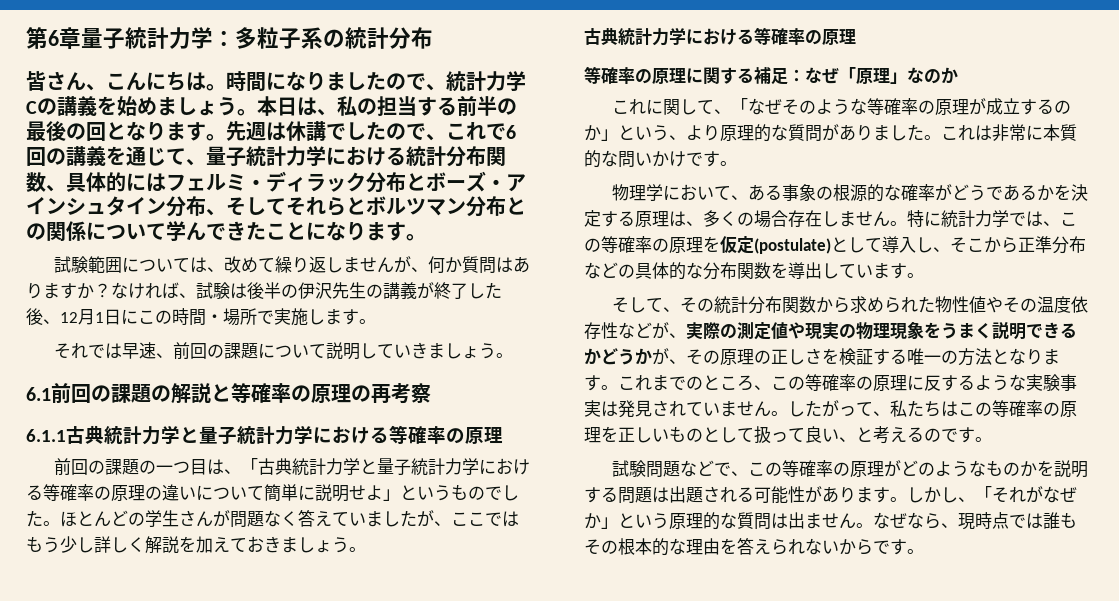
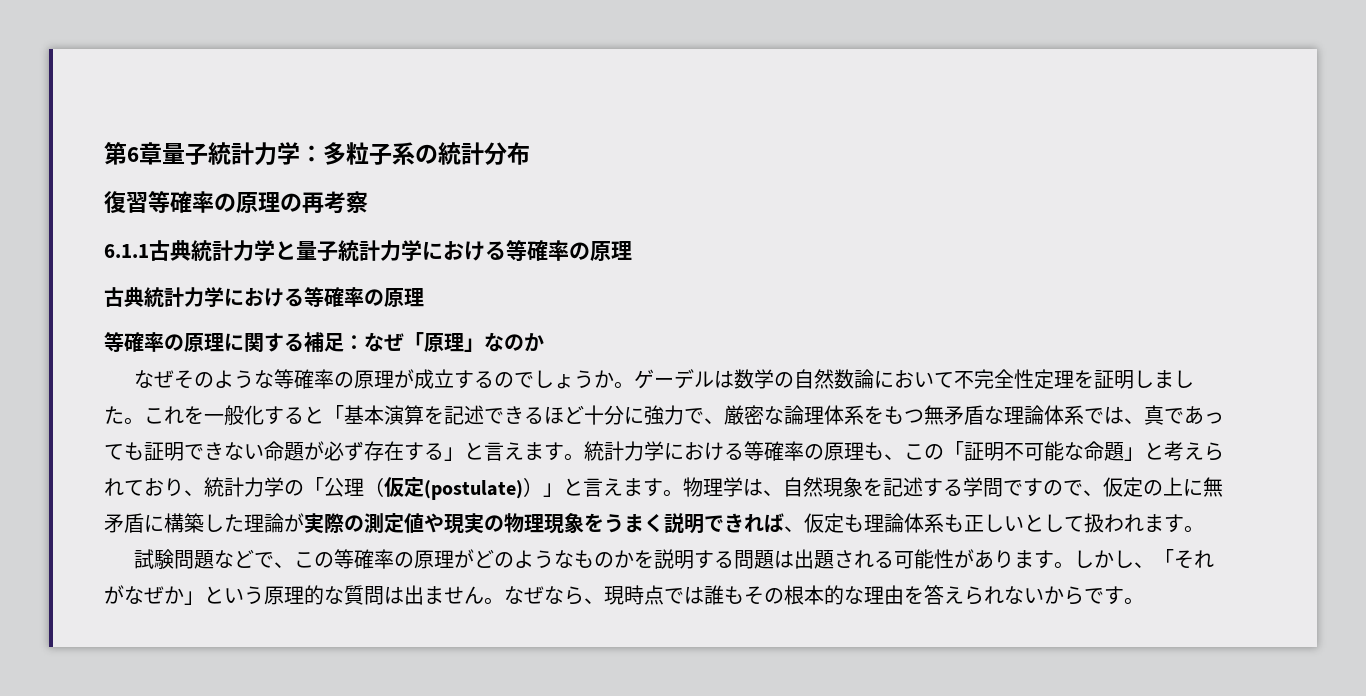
- 皆さん、こんにちは。時間になりましたので、統計力学Cの講義を始めましょう。本日は、私の担当する前半の最後の回となります。先週は休講でしたので、これで6回の講義を通じて、量子統計力学における統計分布関数、具体的にはフェルミ・ディラック分布とボーズ・アインシュタイン分布、そしてそれらとボルツマン分布との関係について学んできたことになります。
- 試験範囲については、改めて繰り返しませんが、何か質問はありますか？なければ、試験は後半の伊沢先生の講義が終了した後、12月1日にこの時間・場所で実施します。
- それでは早速、前回の課題について説明していきましょう。
- 6.1前回の課題の解説と等確率の原理の再考察
+ 復習等確率の原理の再考察
- 前回の課題の一つ目は、「古典統計力学と量子統計力学における等確率の原理の違いについて簡単に説明せよ」というものでした。ほとんどの学生さんが問題なく答えていましたが、ここではもう少し詳しく解説を加えておきましょう。
- これに関して、「なぜそのような等確率の原理が成立するのか」という、より原理的な質問がありました。これは非常に本質的な問いかけです。
- 物理学において、ある事象の根源的な確率がどうであるかを決定する原理は、多くの場合存在しません。特に統計力学では、この等確率の原理を仮定(postulate)として導入し、そこから正準分布などの具体的な分布関数を導出しています。
- そして、その統計分布関数から求められた物性値やその温度依存性などが、実際の測定値や現実の物理現象をうまく説明できるかどうかが、その原理の正しさを検証する唯一の方法となります。これまでのところ、この等確率の原理に反するような実験事実は発見されていません。したがって、私たちはこの等確率の原理を正しいものとして扱って良い、と考えるのです。
+ なぜそのような等確率の原理が成立するのでしょうか。ゲーデルは数学の自然数論において不完全性定理を証明しました。これを一般化すると「基本演算を記述できるほど十分に強力で、厳密な論理体系をもつ無矛盾な理論体系では、真であっても証明できない命題が必ず存在する」と言えます。統計力学における等確率の原理も、この「証明不可能な命題」と考えられており、統計力学の「公理（仮定(postulate)）」と言えます。物理学は、自然現象を記述する学問ですので、仮定の上に無矛盾に構築した理論が実際の測定値や現実の物理現象をうまく説明できれば、仮定も理論体系も正しいとして扱われます。

